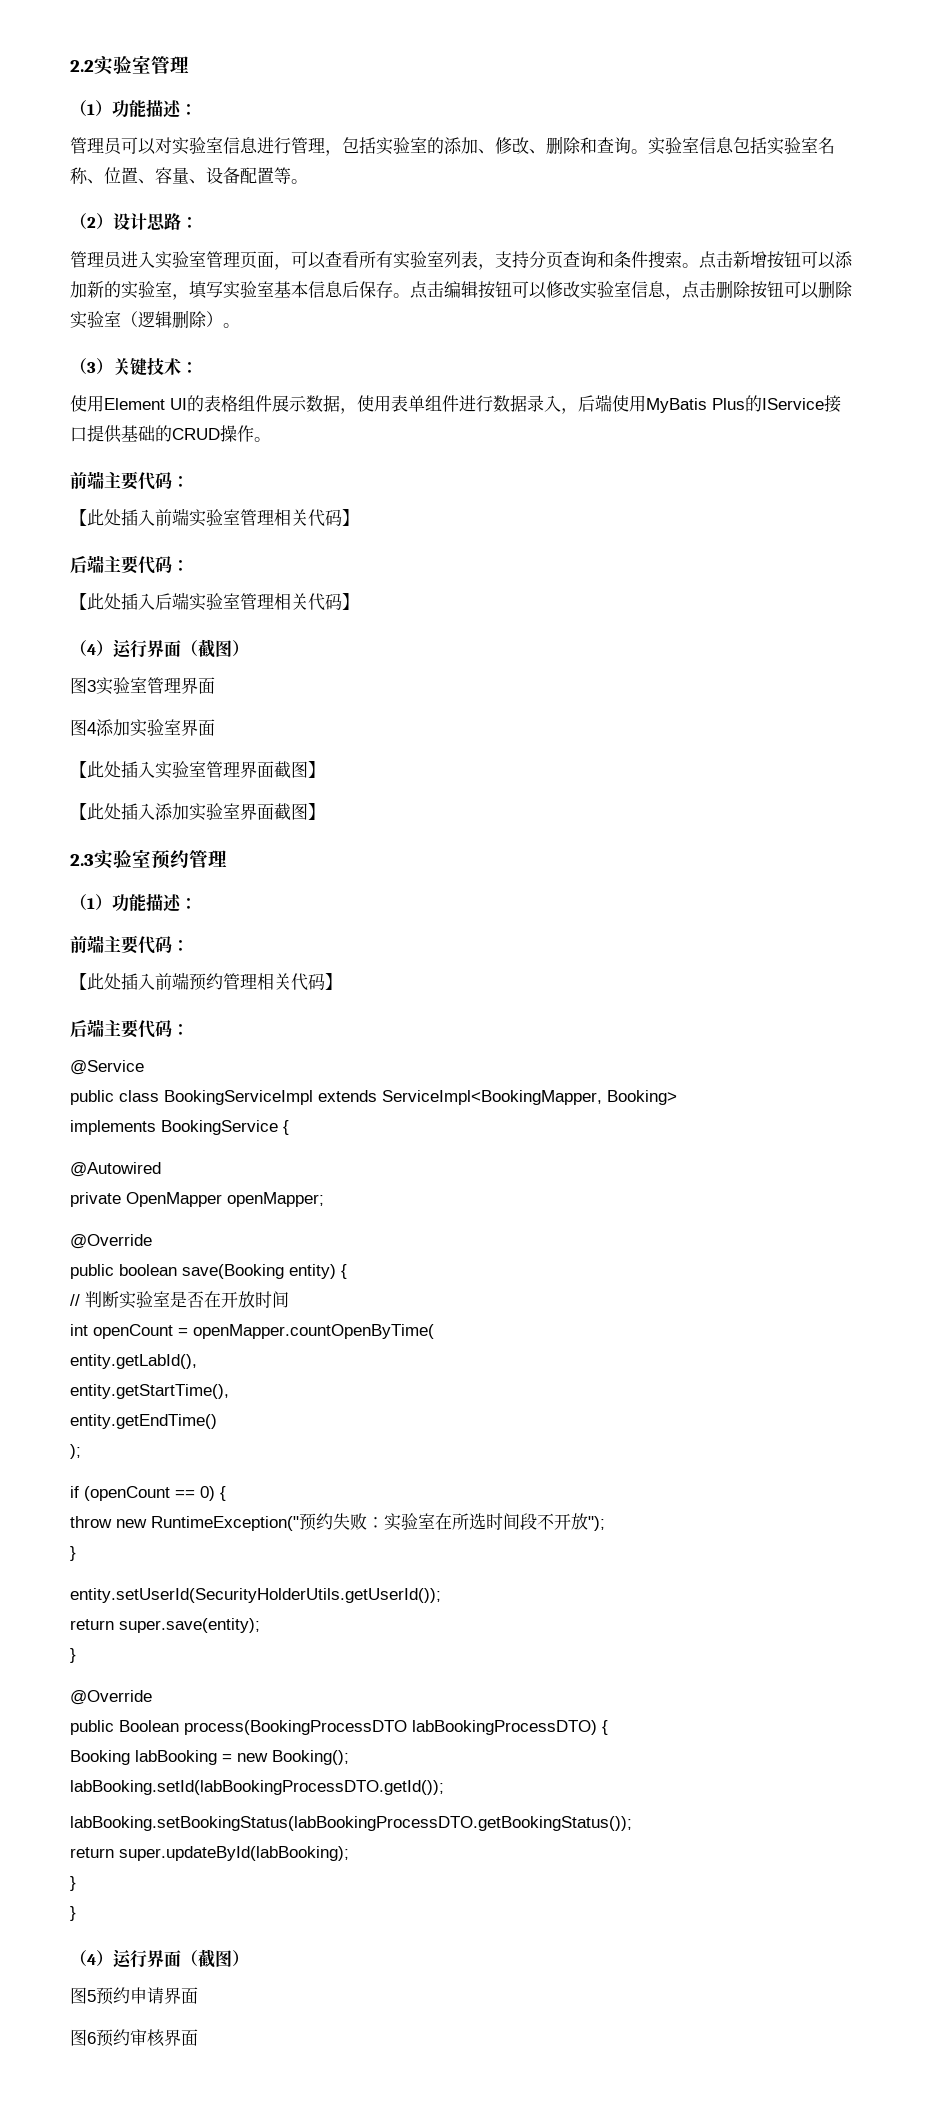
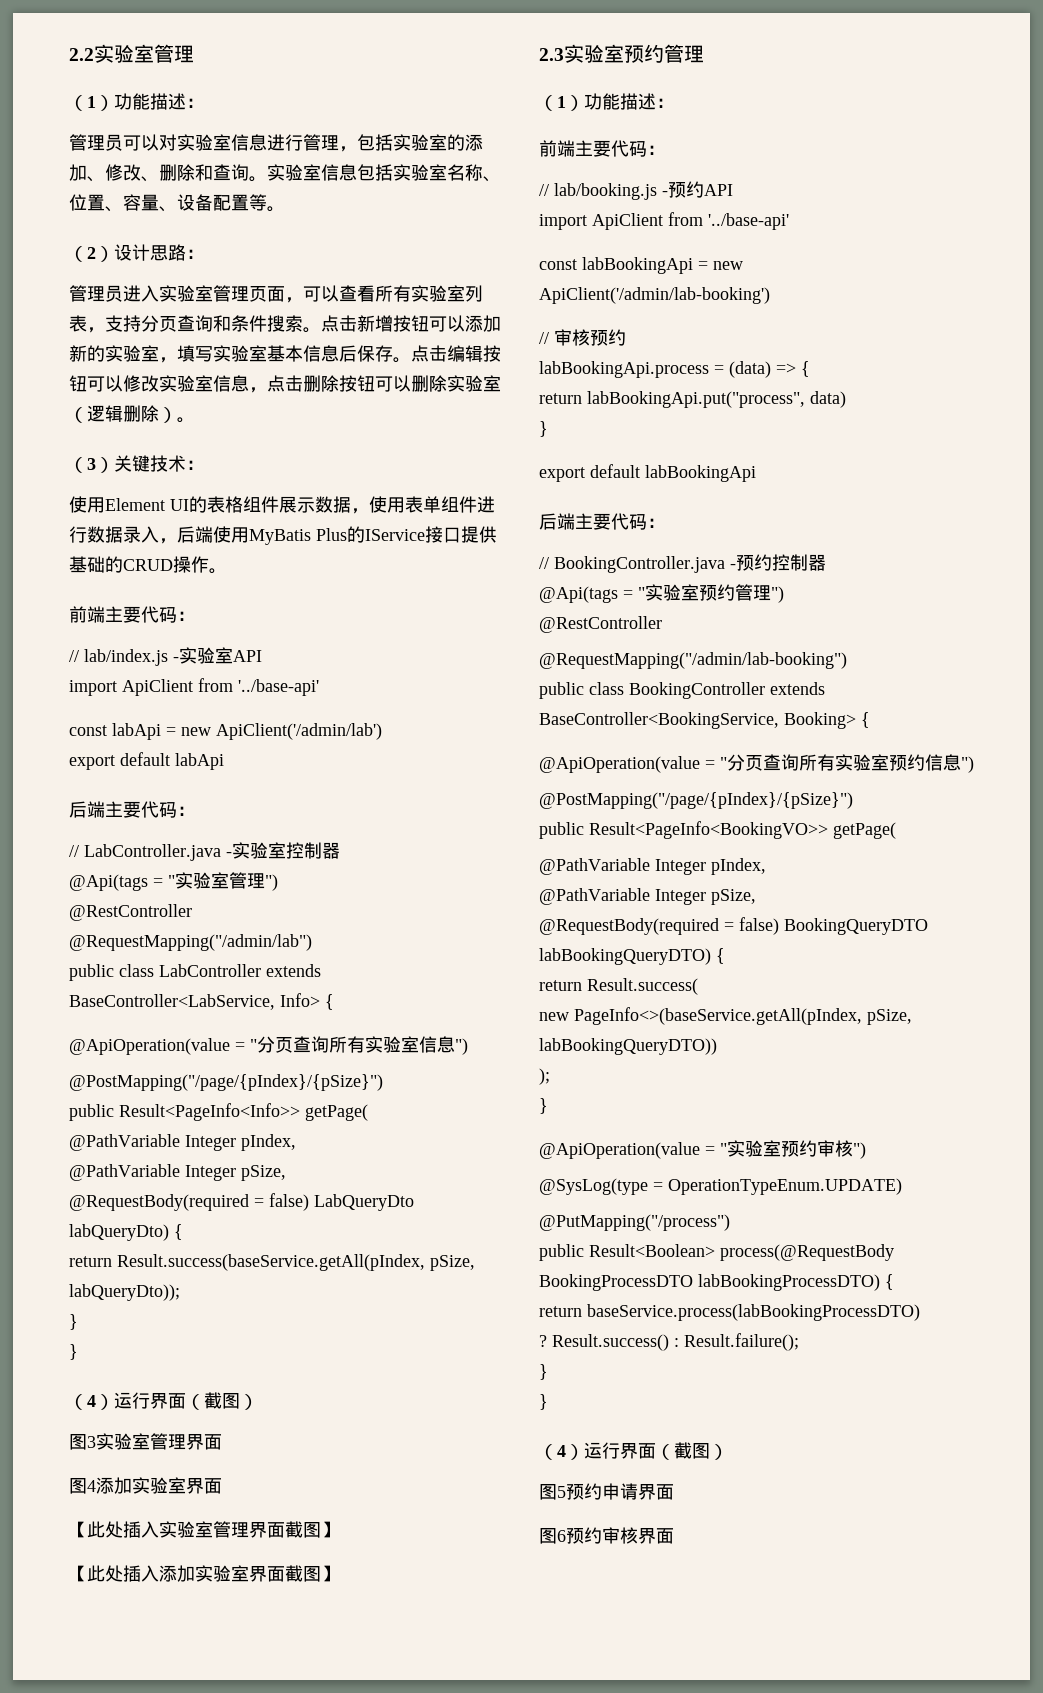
- 【此处插入前端实验室管理相关代码】
+ // lab/index.js -实验室API
+ import ApiClient from '../base-api'
+ const labApi = new ApiClient('/admin/lab')
+ export default labApi
  后端主要代码：
- 【此处插入后端实验室管理相关代码】
+ // LabController.java -实验室控制器
+ @Api(tags = "实验室管理")
+ @RestController
+ @RequestMapping("/admin/lab")
+ public class LabController extends BaseController<LabService, Info> {
+ @ApiOperation(value = "分页查询所有实验室信息")
+ @PostMapping("/page/{pIndex}/{pSize}")
+ public Result<PageInfo<Info>> getPage(
+ @PathVariable Integer pIndex,
+ @PathVariable Integer pSize,
+ @RequestBody(required = false) LabQueryDto labQueryDto) {
+ return Result.success(baseService.getAll(pIndex, pSize, labQueryDto));
+ }
+ }
- 【此处插入前端预约管理相关代码】
+ // lab/booking.js -预约API
+ import ApiClient from '../base-api'
+ const labBookingApi = new ApiClient('/admin/lab-booking')
+ // 审核预约
+ labBookingApi.process = (data) => {
+ return labBookingApi.put("process", data)
+ }
+ export default labBookingApi
  后端主要代码：
- @Service
- public class BookingServiceImpl extends ServiceImpl<BookingMapper, Booking>
- implements BookingService {
- @Autowired
- private OpenMapper openMapper;
- @Override
- public boolean save(Booking entity) {
- // 判断实验室是否在开放时间
- int openCount = openMapper.countOpenByTime(
- entity.getLabId(),
- entity.getStartTime(),
- entity.getEndTime()
+ // BookingController.java -预约控制器
+ @Api(tags = "实验室预约管理")
+ @RestController
+ @RequestMapping("/admin/lab-booking")
+ public class BookingController extends BaseController<BookingService, Booking> {
+ @ApiOperation(value = "分页查询所有实验室预约信息")
+ @PostMapping("/page/{pIndex}/{pSize}")
+ public Result<PageInfo<BookingVO>> getPage(
+ @PathVariable Integer pIndex,
+ @PathVariable Integer pSize,
+ @RequestBody(required = false) BookingQueryDTO labBookingQueryDTO) {
+ return Result.success(
+ new PageInfo<>(baseService.getAll(pIndex, pSize, labBookingQueryDTO))
  );
- if (openCount == 0) {
- throw new RuntimeException("预约失败：实验室在所选时间段不开放");
  }
- entity.setUserId(SecurityHolderUtils.getUserId());
- return super.save(entity);
- }
- @Override
- public Boolean process(BookingProcessDTO labBookingProcessDTO) {
- Booking labBooking = new Booking();
- labBooking.setId(labBookingProcessDTO.getId());
- labBooking.setBookingStatus(labBookingProcessDTO.getBookingStatus());
- return super.updateById(labBooking);
+ @ApiOperation(value = "实验室预约审核")
+ @SysLog(type = OperationTypeEnum.UPDATE)
+ @PutMapping("/process")
+ public Result<Boolean> process(@RequestBody BookingProcessDTO labBookingProcessDTO) {
+ return baseService.process(labBookingProcessDTO)
+ ? Result.success() : Result.failure();

